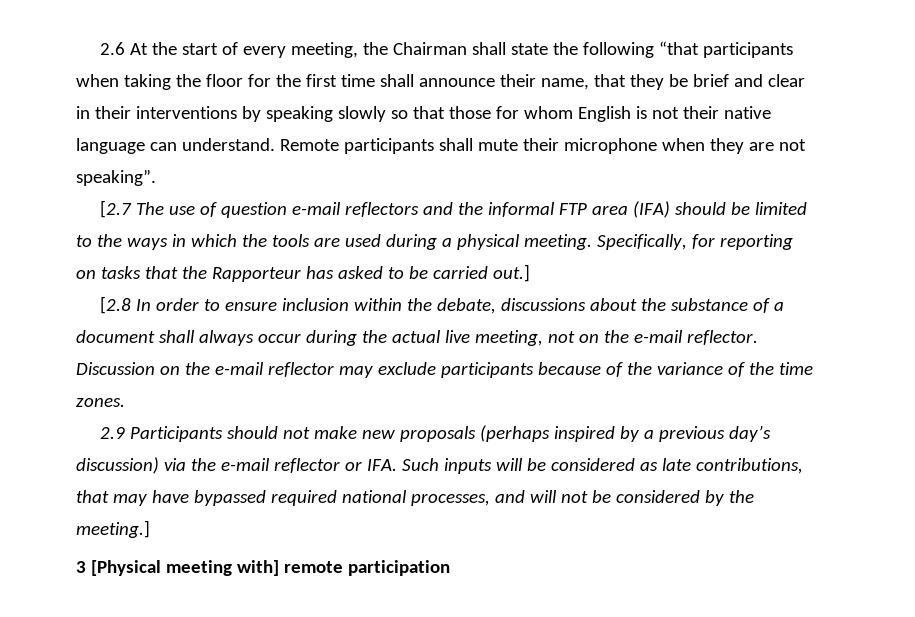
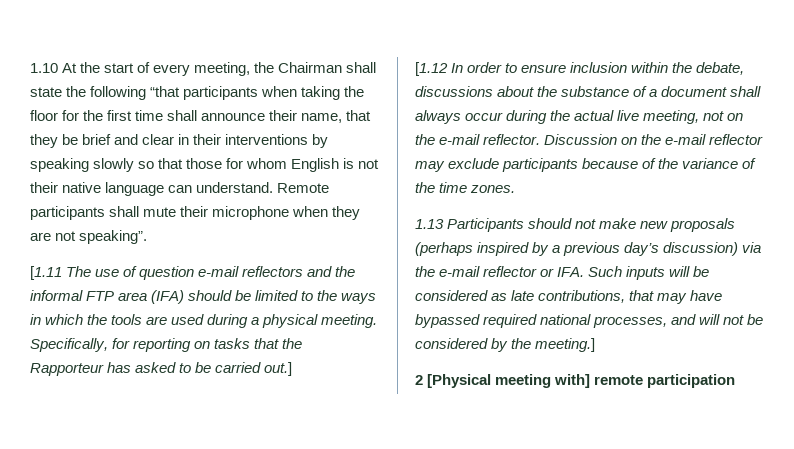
- 2.6 At the start of every meeting, the Chairman shall state the following “that participants when taking the floor for the first time shall announce their name, that they be brief and clear in their interventions by speaking slowly so that those for whom English is not their native language can understand.
+ 1.10 At the start of every meeting, the Chairman shall state the following “that participants when taking the floor for the first time shall announce their name, that they be brief and clear in their interventions by speaking slowly so that those for whom English is not their native language can understand.
- [2.7 The use of question e-mail reflectors and the informal FTP area (IFA) should be limited to the ways in which the tools are used during a physical meeting.
+ [1.11 The use of question e-mail reflectors and the informal FTP area (IFA) should be limited to the ways in which the tools are used during a physical meeting.
- [2.8 In order to ensure inclusion within the debate, discussions about the substance of a document shall always occur during the actual live meeting, not on the e-mail reflector.
+ [1.12 In order to ensure inclusion within the debate, discussions about the substance of a document shall always occur during the actual live meeting, not on the e-mail reflector.
- 2.9 Participants should not make new proposals (perhaps inspired by a previous day’s discussion) via the e-mail reflector or IFA. Such inputs will be considered as late contributions, that may have bypassed required national processes, and will not be considered by the meeting.]
+ 1.13 Participants should not make new proposals (perhaps inspired by a previous day’s discussion) via the e-mail reflector or IFA. Such inputs will be considered as late contributions, that may have bypassed required national processes, and will not be considered by the meeting.]
- 3 [Physical meeting with] remote participation
+ 2 [Physical meeting with] remote participation

